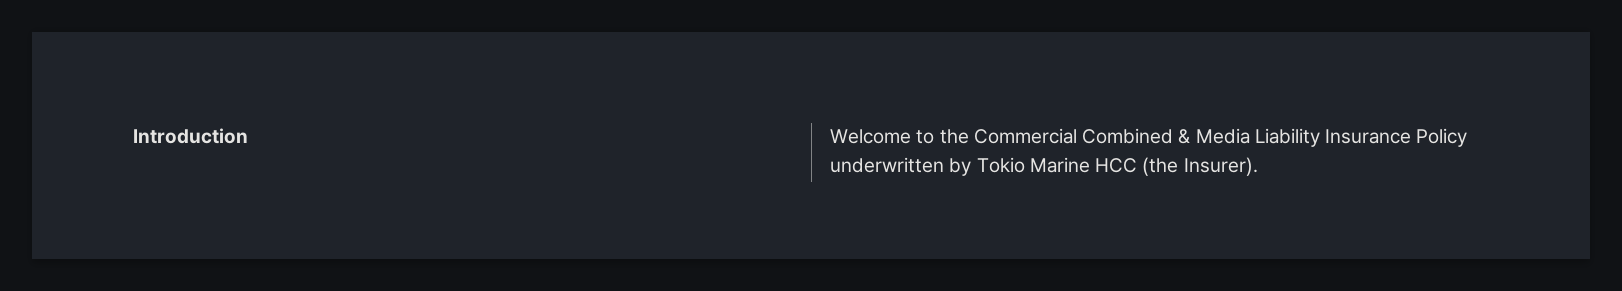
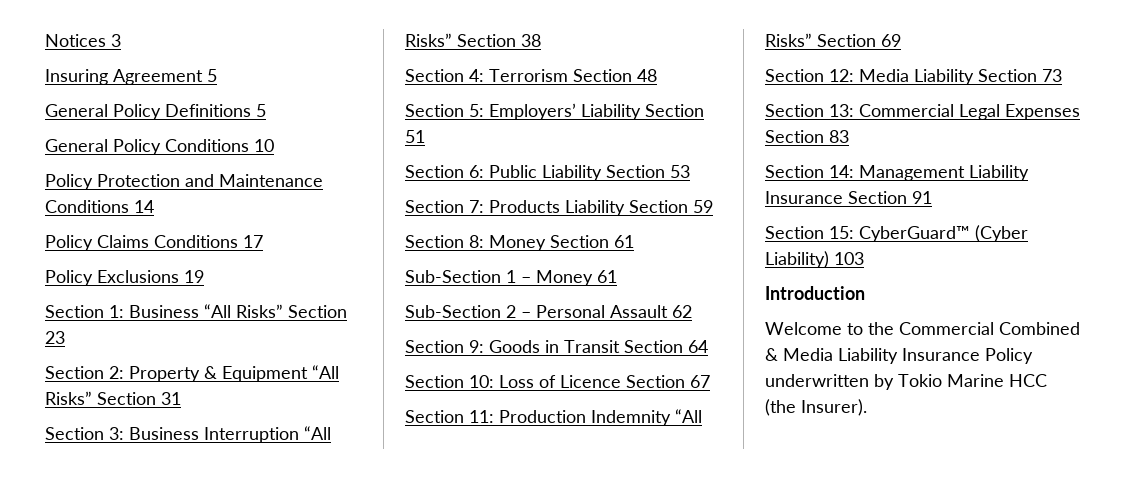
+ Notices 3
+ Insuring Agreement 5
+ General Policy Definitions 5
+ General Policy Conditions 10
+ Policy Protection and Maintenance Conditions 14
+ Policy Claims Conditions 17
+ Policy Exclusions 19
+ Section 1: Business “All Risks” Section 23
+ Section 2: Property & Equipment “All Risks” Section 31
+ Section 3: Business Interruption “All Risks” Section 38
+ Section 4: Terrorism Section 48
+ Section 5: Employers’ Liability Section 51
+ Section 6: Public Liability Section 53
+ Section 7: Products Liability Section 59
+ Section 8: Money Section 61
+ Sub-Section 1 – Money 61
+ Sub-Section 2 – Personal Assault 62
+ Section 9: Goods in Transit Section 64
+ Section 10: Loss of Licence Section 67
+ Section 11: Production Indemnity “All Risks” Section 69
+ Section 12: Media Liability Section 73
+ Section 13: Commercial Legal Expenses Section 83
+ Section 14: Management Liability Insurance Section 91
+ Section 15: CyberGuard™ (Cyber Liability) 103

